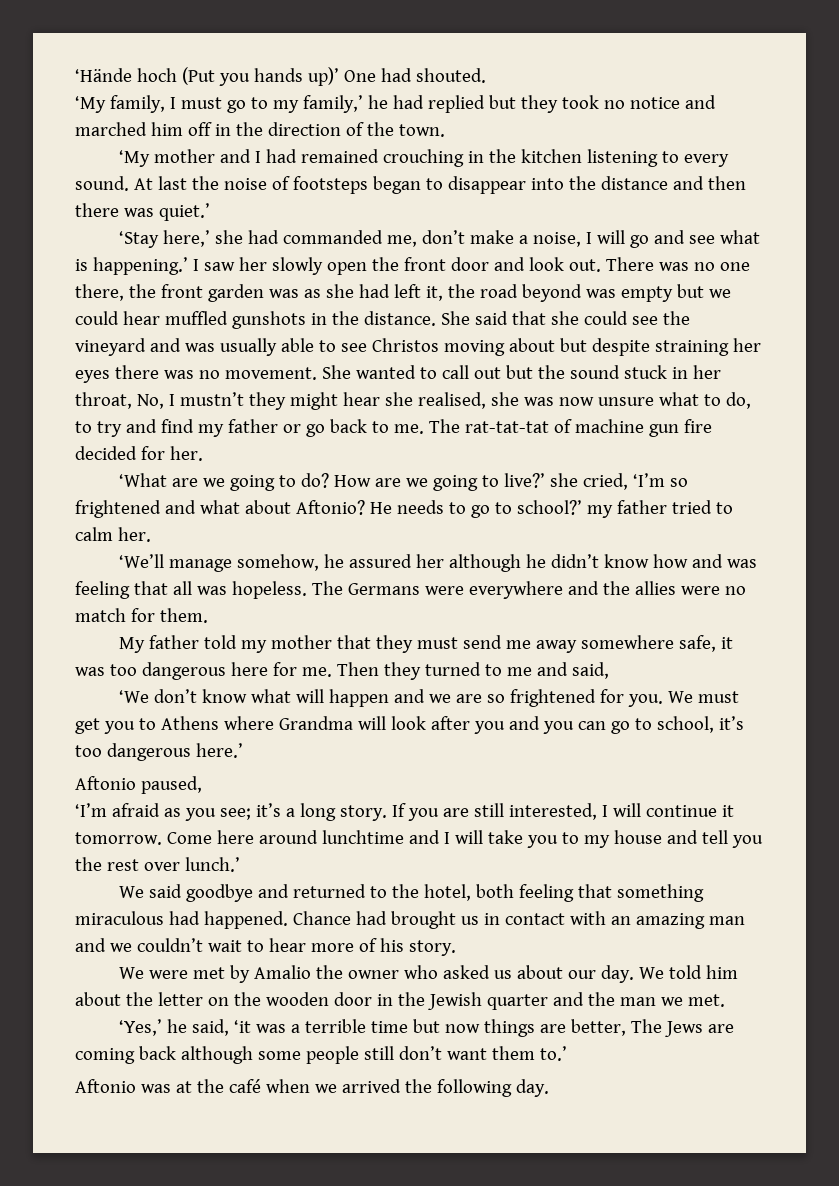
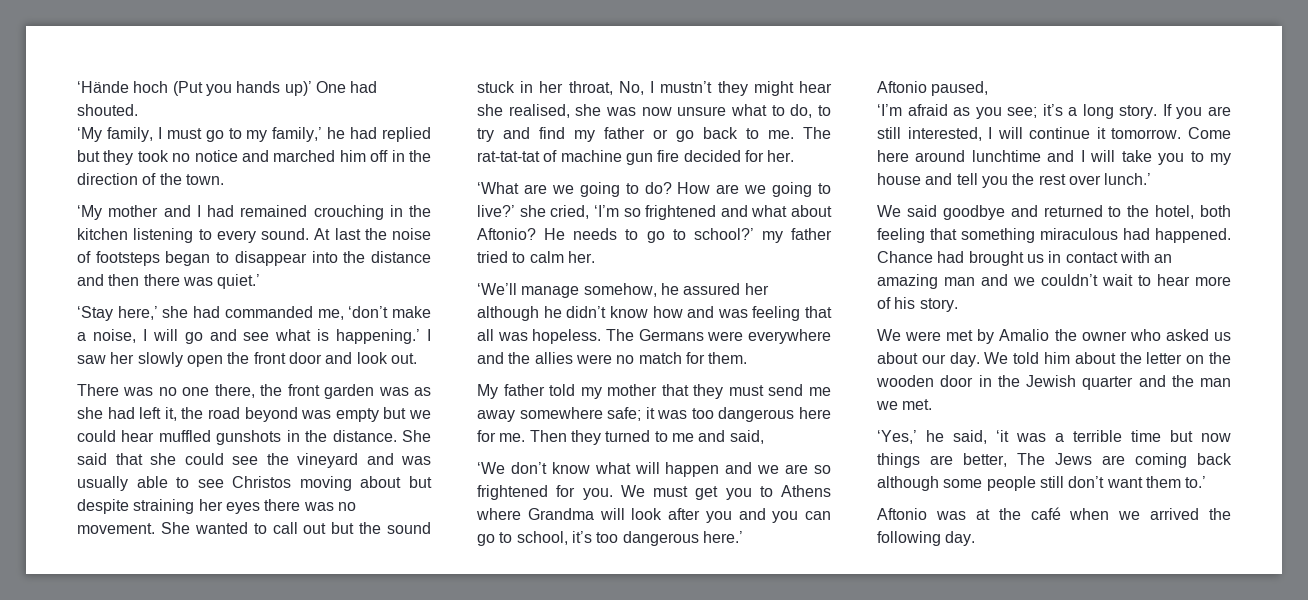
- ‘Stay here,’ she had commanded me, don’t make a noise, I will go and see what is happening.’
+ ‘Stay here,’ she had commanded me, ‘don’t make a noise, I will go and see what is happening.’
- I saw her slowly open the front door and look out. There was no one there, the front garden was as she had left it, the road beyond was empty but we could hear muffled gunshots in the distance.
+ I saw her slowly open the front door and look out.
+ There was no one there, the front garden was as she had left it, the road beyond was empty but we could hear muffled gunshots in the distance.
- My father told my mother that they must send me away somewhere safe, it was too dangerous here for me.
+ My father told my mother that they must send me away somewhere safe; it was too dangerous here for me.

